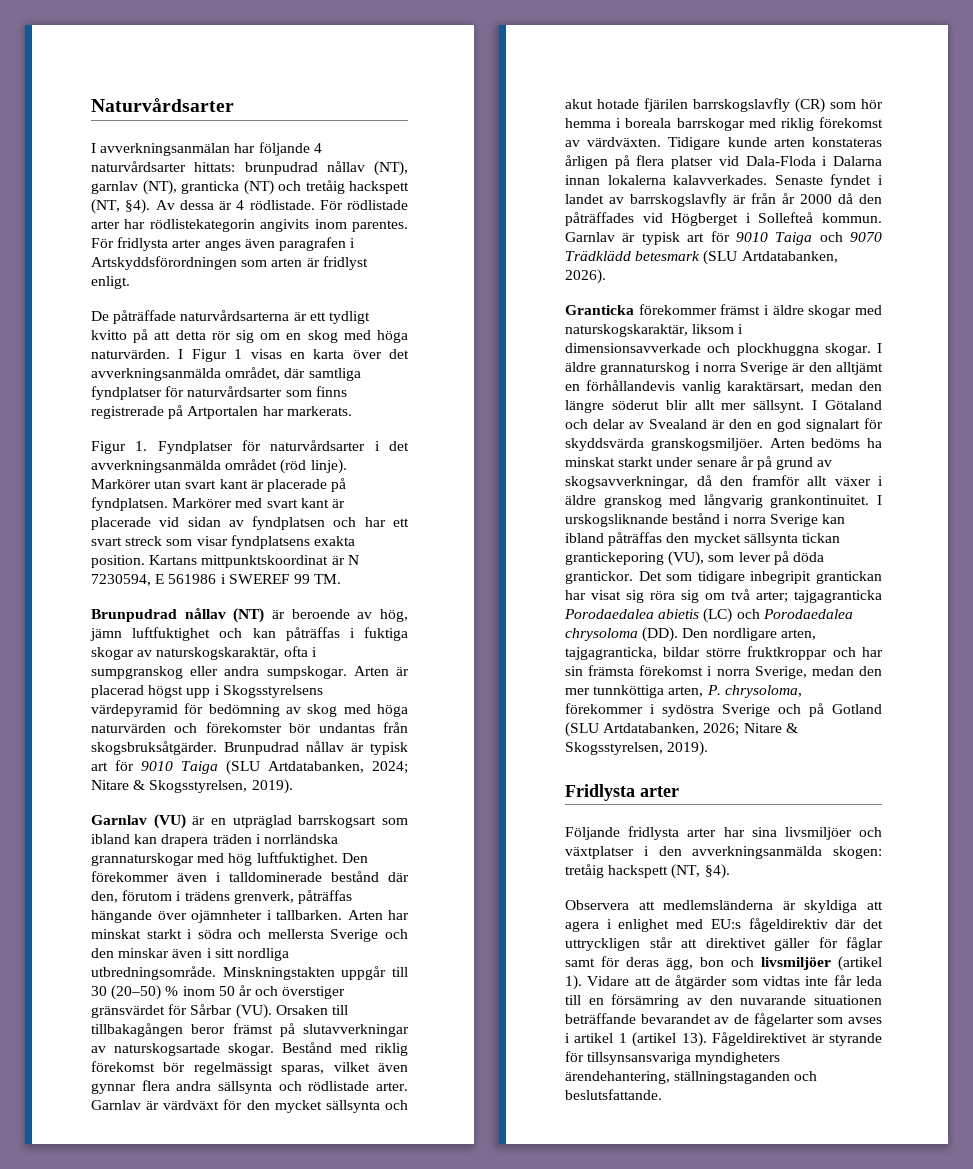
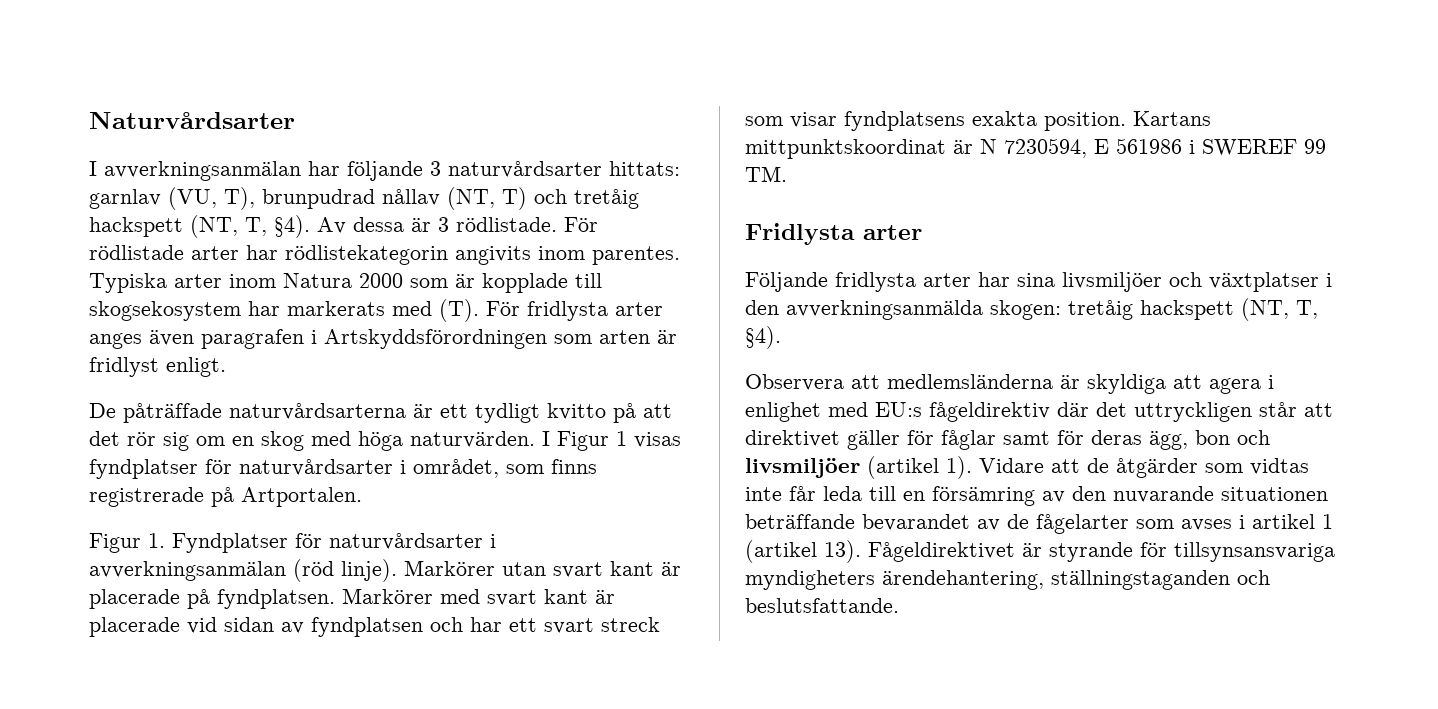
- I avverkningsanmälan har följande 4 naturvårdsarter hittats: brunpudrad nållav (NT), garnlav (NT), granticka (NT) och tretåig hackspett (NT, §4).
+ I avverkningsanmälan har följande 3 naturvårdsarter hittats: garnlav (VU, T), brunpudrad nållav (NT, T) och tretåig hackspett (NT, T, §4).
- Av dessa är 4 rödlistade.
+ Av dessa är 3 rödlistade.
- För fridlysta arter anges även paragrafen i Artskyddsförordningen som arten är fridlyst enligt.
+ Typiska arter inom Natura 2000 som är kopplade till skogsekosystem har markerats med (T). För fridlysta arter anges även paragrafen i Artskyddsförordningen som arten är fridlyst enligt.
- De påträffade naturvårdsarterna är ett tydligt kvitto på att detta rör sig om en skog med höga naturvärden.
+ De påträffade naturvårdsarterna är ett tydligt kvitto på att det rör sig om en skog med höga naturvärden.
- I Figur 1 visas en karta över det avverkningsanmälda området, där samtliga fyndplatser för naturvårdsarter som finns registrerade på Artportalen har markerats.
+ I Figur 1 visas fyndplatser för naturvårdsarter i området, som finns registrerade på Artportalen.
- Figur 1. Fyndplatser för naturvårdsarter i det avverkningsanmälda området (röd linje).
+ Figur 1. Fyndplatser för naturvårdsarter i avverkningsanmälan (röd linje).
- Brunpudrad nållav (NT) är beroende av hög, jämn luftfuktighet och kan påträffas i fuktiga skogar av naturskogskaraktär, ofta i sumpgranskog eller andra sumpskogar. Arten är placerad högst upp i Skogsstyrelsens värdepyramid för bedömning av skog med höga naturvärden och förekomster bör undantas från skogsbruksåtgärder. Brunpudrad nållav är typisk art för 9010 Taiga (SLU Artdatabanken, 2024; Nitare & Skogsstyrelsen, 2019).
- Garnlav (VU) är en utpräglad barrskogsart som ibland kan drapera träden i norrländska grannaturskogar med hög luftfuktighet. Den förekommer även i talldominerade bestånd där den, förutom i trädens grenverk, påträffas hängande över ojämnheter i tallbarken. Arten har minskat starkt i södra och mellersta Sverige och den minskar även i sitt nordliga utbredningsområde. Minskningstakten uppgår till 30 (20–50) % inom 50 år och överstiger gränsvärdet för Sårbar (VU). Orsaken till tillbakagången beror främst på slutavverkningar av naturskogsartade skogar. Bestånd med riklig förekomst bör regelmässigt sparas, vilket även gynnar flera andra sällsynta och rödlistade arter. Garnlav är värdväxt för den mycket sällsynta och akut hotade fjärilen barrskogslavfly (CR) som hör hemma i boreala barrskogar med riklig förekomst av värdväxten. Tidigare kunde arten konstateras årligen på flera platser vid Dala-Floda i Dalarna innan lokalerna kalavverkades. Senaste fyndet i landet av barrskogslavfly är från år 2000 då den påträffades vid Högberget i Sollefteå kommun. Garnlav är typisk art för 9010 Taiga och 9070 Trädklädd betesmark (SLU Artdatabanken, 2026).
- Granticka förekommer främst i äldre skogar med naturskogskaraktär, liksom i dimensionsavverkade och plockhuggna skogar. I äldre grannaturskog i norra Sverige är den alltjämt en förhållandevis vanlig karaktärsart, medan den längre söderut blir allt mer sällsynt. I Götaland och delar av Svealand är den en god signalart för skyddsvärda granskogsmiljöer. Arten bedöms ha minskat starkt under senare år på grund av skogsavverkningar, då den framför allt växer i äldre granskog med långvarig grankontinuitet. I urskogsliknande bestånd i norra Sverige kan ibland påträffas den mycket sällsynta tickan grantickeporing (VU), som lever på döda grantickor. Det som tidigare inbegripit grantickan har visat sig röra sig om två arter; tajgagranticka Porodaedalea abietis (LC) och Porodaedalea chrysoloma (DD). Den nordligare arten, tajgagranticka, bildar större fruktkroppar och har sin främsta förekomst i norra Sverige, medan den mer tunnköttiga arten, P. chrysoloma, förekommer i sydöstra Sverige och på Gotland (SLU Artdatabanken, 2026; Nitare & Skogsstyrelsen, 2019).
- Följande fridlysta arter har sina livsmiljöer och växtplatser i den avverkningsanmälda skogen: tretåig hackspett (NT, §4).
+ Följande fridlysta arter har sina livsmiljöer och växtplatser i den avverkningsanmälda skogen: tretåig hackspett (NT, T, §4).

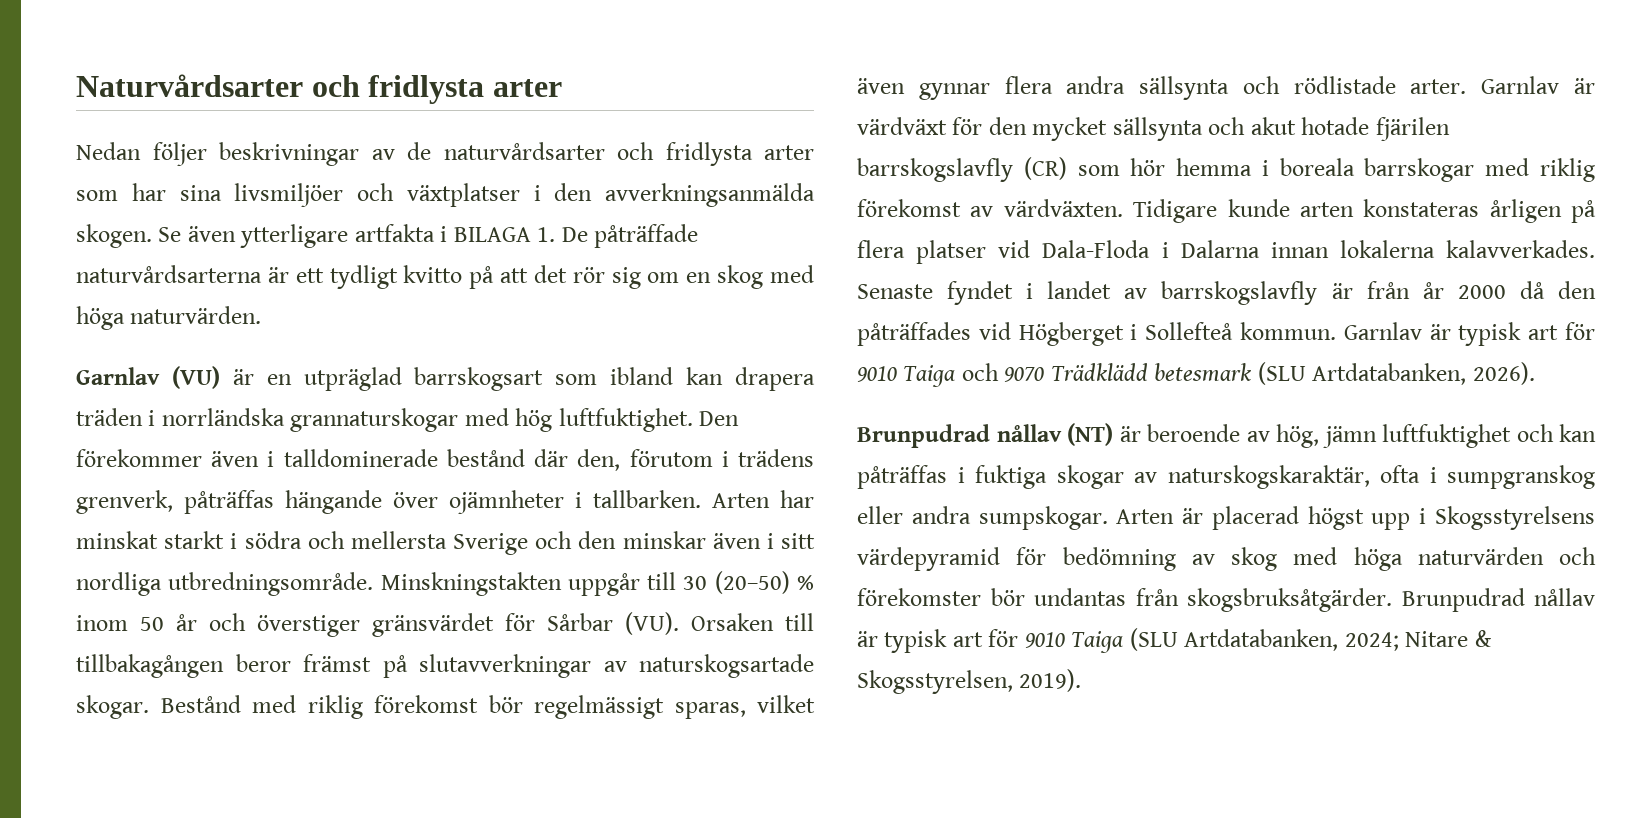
- Naturvårdsarter
- I avverkningsanmälan har följande 3 naturvårdsarter hittats: garnlav (VU, T), brunpudrad nållav (NT, T) och tretåig hackspett (NT, T, §4). Av dessa är 3 rödlistade. För rödlistade arter har rödlistekategorin angivits inom parentes. Typiska arter inom Natura 2000 som är kopplade till skogsekosystem har markerats med (T). För fridlysta arter anges även paragrafen i Artskyddsförordningen som arten är fridlyst enligt.
- De påträffade naturvårdsarterna är ett tydligt kvitto på att det rör sig om en skog med höga naturvärden. I Figur 1 visas fyndplatser för naturvårdsarter i området, som finns registrerade på Artportalen.
- Figur 1. Fyndplatser för naturvårdsarter i avverkningsanmälan (röd linje). Markörer utan svart kant är placerade på fyndplatsen. Markörer med svart kant är placerade vid sidan av fyndplatsen och har ett svart streck som visar fyndplatsens exakta position. Kartans mittpunktskoordinat är N 7230594, E 561986 i SWEREF 99 TM.
- Fridlysta arter
- Följande fridlysta arter har sina livsmiljöer och växtplatser i den avverkningsanmälda skogen: tretåig hackspett (NT, T, §4).
- Observera att medlemsländerna är skyldiga att agera i enlighet med EU:s fågeldirektiv där det uttryckligen står att direktivet gäller för fåglar samt för deras ägg, bon och livsmiljöer (artikel 1). Vidare att de åtgärder som vidtas inte får leda till en försämring av den nuvarande situationen beträffande bevarandet av de fågelarter som avses i artikel 1 (artikel 13). Fågeldirektivet är styrande för tillsynsansvariga myndigheters ärendehantering, ställningstaganden och beslutsfattande.
+ Naturvårdsarter och fridlysta arter
+ Nedan följer beskrivningar av de naturvårdsarter och fridlysta arter som har sina livsmiljöer och växtplatser i den avverkningsanmälda skogen. Se även ytterligare artfakta i BILAGA 1. De påträffade naturvårdsarterna är ett tydligt kvitto på att det rör sig om en skog med höga naturvärden.
+ Garnlav (VU) är en utpräglad barrskogsart som ibland kan drapera träden i norrländska grannaturskogar med hög luftfuktighet. Den förekommer även i talldominerade bestånd där den, förutom i trädens grenverk, påträffas hängande över ojämnheter i tallbarken. Arten har minskat starkt i södra och mellersta Sverige och den minskar även i sitt nordliga utbredningsområde. Minskningstakten uppgår till 30 (20–50) % inom 50 år och överstiger gränsvärdet för Sårbar (VU). Orsaken till tillbakagången beror främst på slutavverkningar av naturskogsartade skogar. Bestånd med riklig förekomst bör regelmässigt sparas, vilket även gynnar flera andra sällsynta och rödlistade arter. Garnlav är värdväxt för den mycket sällsynta och akut hotade fjärilen barrskogslavfly (CR) som hör hemma i boreala barrskogar med riklig förekomst av värdväxten. Tidigare kunde arten konstateras årligen på flera platser vid Dala-Floda i Dalarna innan lokalerna kalavverkades. Senaste fyndet i landet av barrskogslavfly är från år 2000 då den påträffades vid Högberget i Sollefteå kommun. Garnlav är typisk art för 9010 Taiga och 9070 Trädklädd betesmark (SLU Artdatabanken, 2026).
+ Brunpudrad nållav (NT) är beroende av hög, jämn luftfuktighet och kan påträffas i fuktiga skogar av naturskogskaraktär, ofta i sumpgranskog eller andra sumpskogar. Arten är placerad högst upp i Skogsstyrelsens värdepyramid för bedömning av skog med höga naturvärden och förekomster bör undantas från skogsbruksåtgärder. Brunpudrad nållav är typisk art för 9010 Taiga (SLU Artdatabanken, 2024; Nitare & Skogsstyrelsen, 2019).

